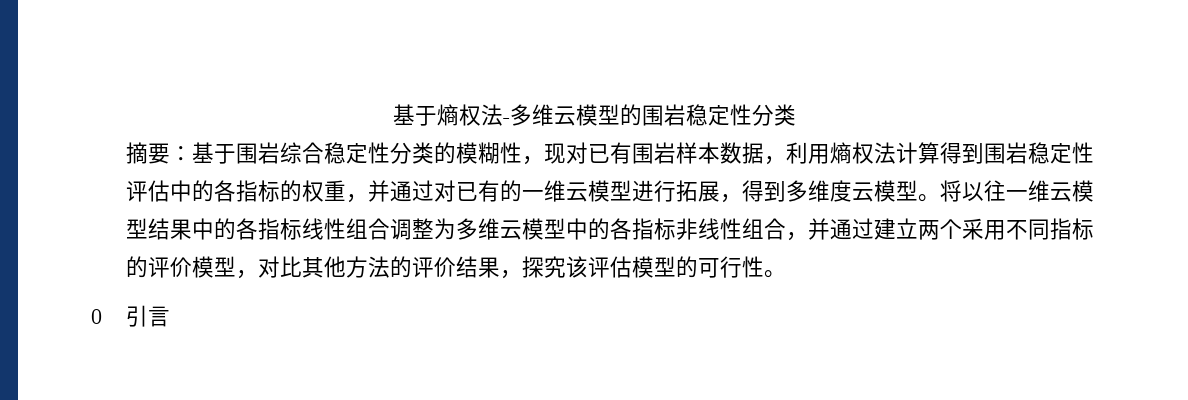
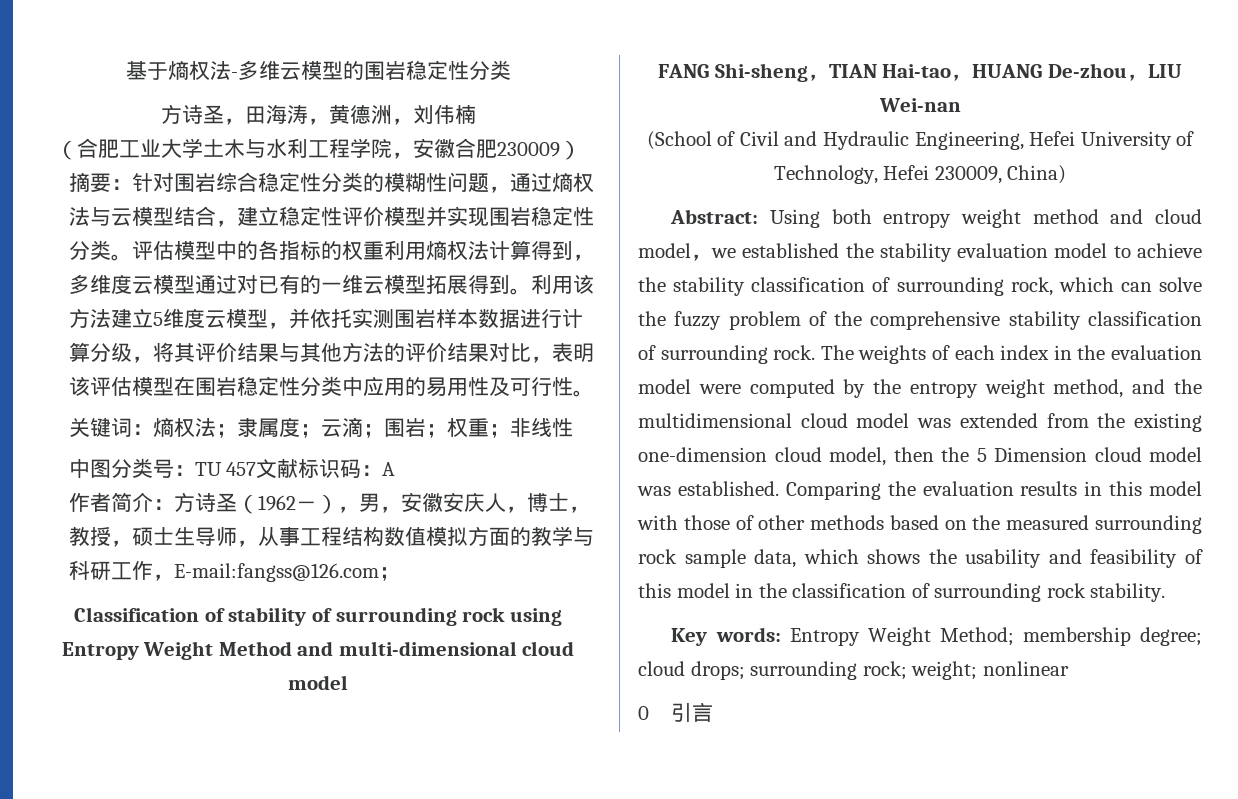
+ 方诗圣，田海涛，黄德洲，刘伟楠
+ （合肥工业大学土木与水利工程学院，安徽合肥230009）
- 摘要：基于围岩综合稳定性分类的模糊性，现对已有围岩样本数据，利用熵权法计算得到围岩稳定性评估中的各指标的权重，并通过对已有的一维云模型进行拓展，得到多维度云模型。将以往一维云模型结果中的各指标线性组合调整为多维云模型中的各指标非线性组合，并通过建立两个采用不同指标的评价模型，对比其他方法的评价结果，探究该评估模型的可行性。
+ 摘要：针对围岩综合稳定性分类的模糊性问题，通过熵权法与云模型结合，建立稳定性评价模型并实现围岩稳定性分类。评估模型中的各指标的权重利用熵权法计算得到，多维度云模型通过对已有的一维云模型拓展得到。利用该方法建立5维度云模型，并依托实测围岩样本数据进行计算分级，将其评价结果与其他方法的评价结果对比，表明该评估模型在围岩稳定性分类中应用的易用性及可行性。
+ 关键词：熵权法；隶属度；云滴；围岩；权重；非线性
+ 中图分类号：TU 457文献标识码：A
+ 作者简介：方诗圣（1962－），男，安徽安庆人，博士，教授，硕士生导师，从事工程结构数值模拟方面的教学与科研工作，E-mail:fangss@126.com；
+ Classification of stability of surrounding rock using Entropy Weight Method and multi-dimensional cloud model
+ FANG Shi-sheng，TIAN Hai-tao，HUANG De-zhou，LIU Wei-nan
+ (School of Civil and Hydraulic Engineering, Hefei University of Technology, Hefei 230009, China)
+ Abstract: Using both entropy weight method and cloud model，we established the stability evaluation model to achieve the stability classification of surrounding rock, which can solve the fuzzy problem of the comprehensive stability classification of surrounding rock. The weights of each index in the evaluation model were computed by the entropy weight method, and the multidimensional cloud model was extended from the existing one-dimension cloud model, then the 5 Dimension cloud model was established. Comparing the evaluation results in this model with those of other methods based on the measured surrounding rock sample data, which shows the usability and feasibility of this model in the classification of surrounding rock stability.
+ Key words: Entropy Weight Method; membership degree; cloud drops; surrounding rock; weight; nonlinear

